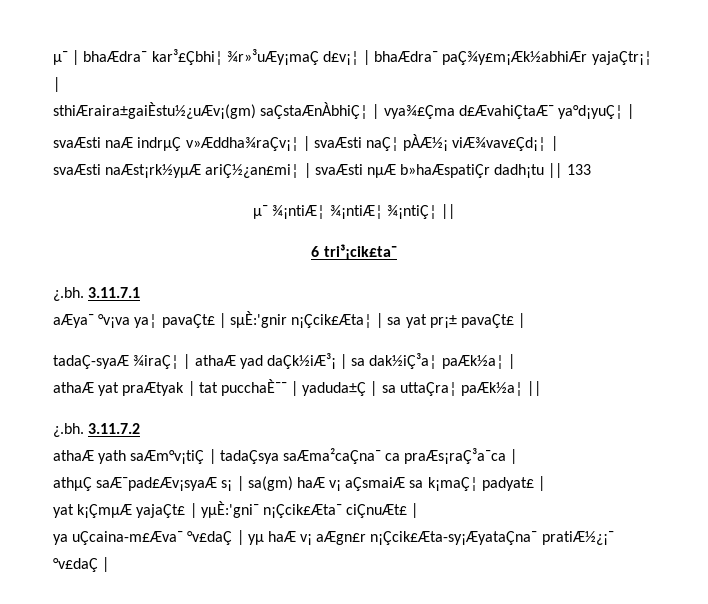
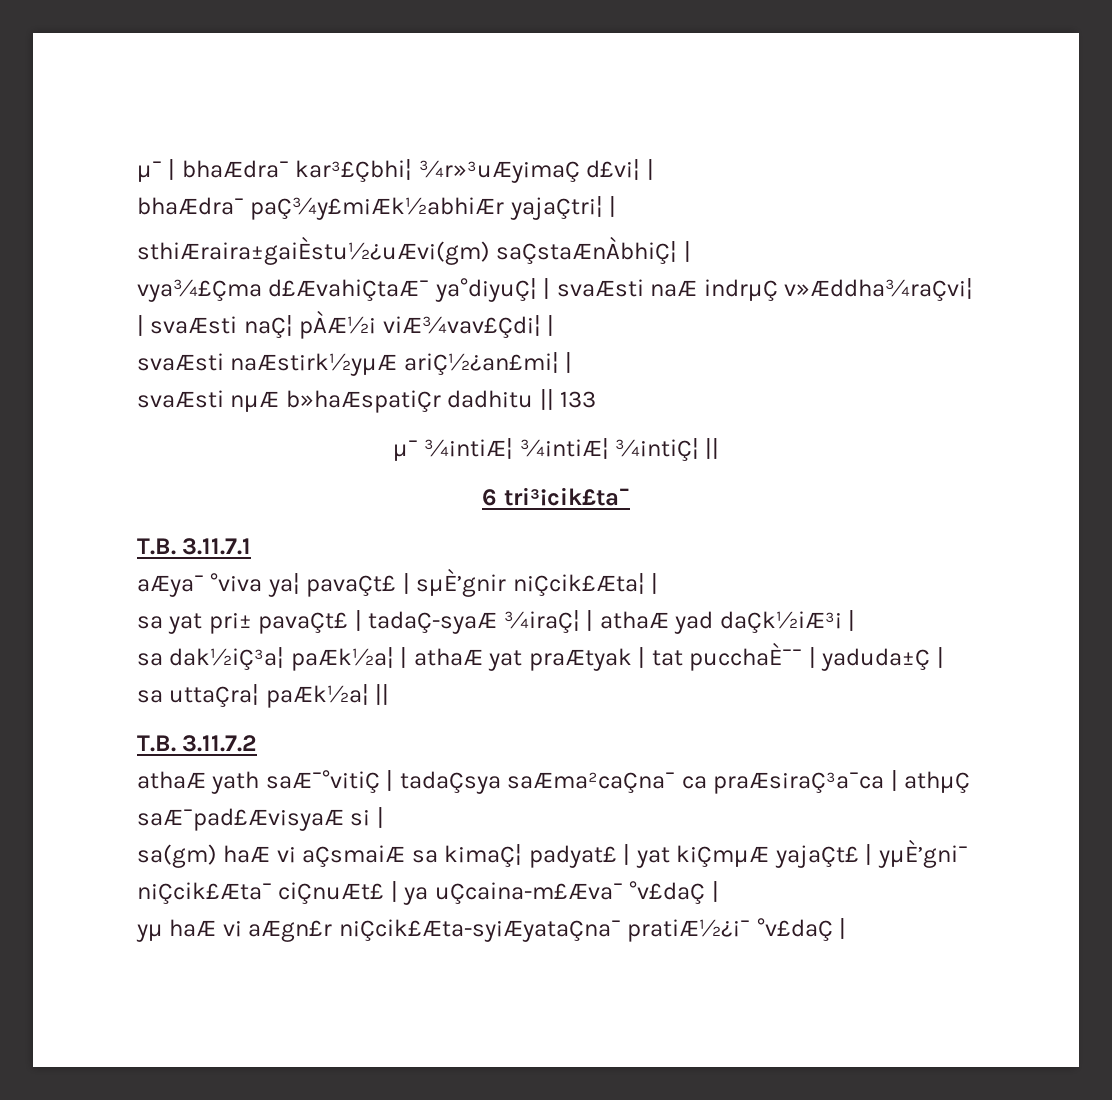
- µ¯ | bhaÆdra¯ kar³£Çbhi¦ ¾r»³uÆy¡maÇ d£v¡¦ | bhaÆdra¯ paÇ¾y£m¡Æk½abhiÆr yajaÇtr¡¦ |
+ µ¯ | bhaÆdra¯ kar³£Çbhi¦ ¾r»³uÆy¡maÇ d£v¡¦ |
+ bhaÆdra¯ paÇ¾y£m¡Æk½abhiÆr yajaÇtr¡¦ |
- sthiÆraira±gaiÈstu½¿uÆv¡(gm) saÇstaÆnÀbhiÇ¦ | vya¾£Çma d£ÆvahiÇtaÆ¯ ya°d¡yuÇ¦ |
- svaÆsti naÆ indrµÇ v»Æddha¾raÇv¡¦ | svaÆsti naÇ¦ pÀÆ½¡ viÆ¾vav£Çd¡¦ |
+ sthiÆraira±gaiÈstu½¿uÆv¡(gm) saÇstaÆnÀbhiÇ¦ |
+ vya¾£Çma d£ÆvahiÇtaÆ¯ ya°d¡yuÇ¦ | svaÆsti naÆ indrµÇ v»Æddha¾raÇv¡¦ | svaÆsti naÇ¦ pÀÆ½¡ viÆ¾vav£Çd¡¦ |
- svaÆsti naÆst¡rk½yµÆ ariÇ½¿an£mi¦ | svaÆsti nµÆ b»haÆspatiÇr dadh¡tu || 133
+ svaÆsti naÆst¡rk½yµÆ ariÇ½¿an£mi¦ |
+ svaÆsti nµÆ b»haÆspatiÇr dadh¡tu || 133
- ¿.bh. 3.11.7.1
+ T.B. 3.11.7.1
- aÆya¯ °v¡va ya¦ pavaÇt£ | sµÈ:'gnir n¡Çcik£Æta¦ | sa yat pr¡± pavaÇt£ |
- tadaÇ-syaÆ ¾iraÇ¦ | athaÆ yad daÇk½iÆ³¡ | sa dak½iÇ³a¦ paÆk½a¦ |
- athaÆ yat praÆtyak | tat pucchaÈ¯¯ | yaduda±Ç | sa uttaÇra¦ paÆk½a¦ ||
+ aÆya¯ °v¡va ya¦ pavaÇt£ | sµÈ’gnir n¡Çcik£Æta¦ |
+ sa yat pr¡± pavaÇt£ | tadaÇ-syaÆ ¾iraÇ¦ | athaÆ yad daÇk½iÆ³¡ |
+ sa dak½iÇ³a¦ paÆk½a¦ | athaÆ yat praÆtyak | tat pucchaÈ¯¯ | yaduda±Ç | sa uttaÇra¦ paÆk½a¦ ||
- ¿.bh. 3.11.7.2
+ T.B. 3.11.7.2
- athaÆ yath saÆm°v¡tiÇ | tadaÇsya saÆma²caÇna¯ ca praÆs¡raÇ³a¯ca |
- athµÇ saÆ¯pad£Æv¡syaÆ s¡ | sa(gm) haÆ v¡ aÇsmaiÆ sa k¡maÇ¦ padyat£ |
- yat k¡ÇmµÆ yajaÇt£ | yµÈ:'gni¯ n¡Çcik£Æta¯ ciÇnuÆt£ |
- ya uÇcaina-m£Æva¯ °v£daÇ | yµ haÆ v¡ aÆgn£r n¡Çcik£Æta-sy¡ÆyataÇna¯ pratiÆ½¿¡¯ °v£daÇ |
+ athaÆ yath saÆ¯°v¡tiÇ | tadaÇsya saÆma²caÇna¯ ca praÆs¡raÇ³a¯ca | athµÇ saÆ¯pad£Æv¡syaÆ s¡ |
+ sa(gm) haÆ v¡ aÇsmaiÆ sa k¡maÇ¦ padyat£ | yat k¡ÇmµÆ yajaÇt£ | yµÈ’gni¯ n¡Çcik£Æta¯ ciÇnuÆt£ | ya uÇcaina-m£Æva¯ °v£daÇ |
+ yµ haÆ v¡ aÆgn£r n¡Çcik£Æta-sy¡ÆyataÇna¯ pratiÆ½¿¡¯ °v£daÇ |

